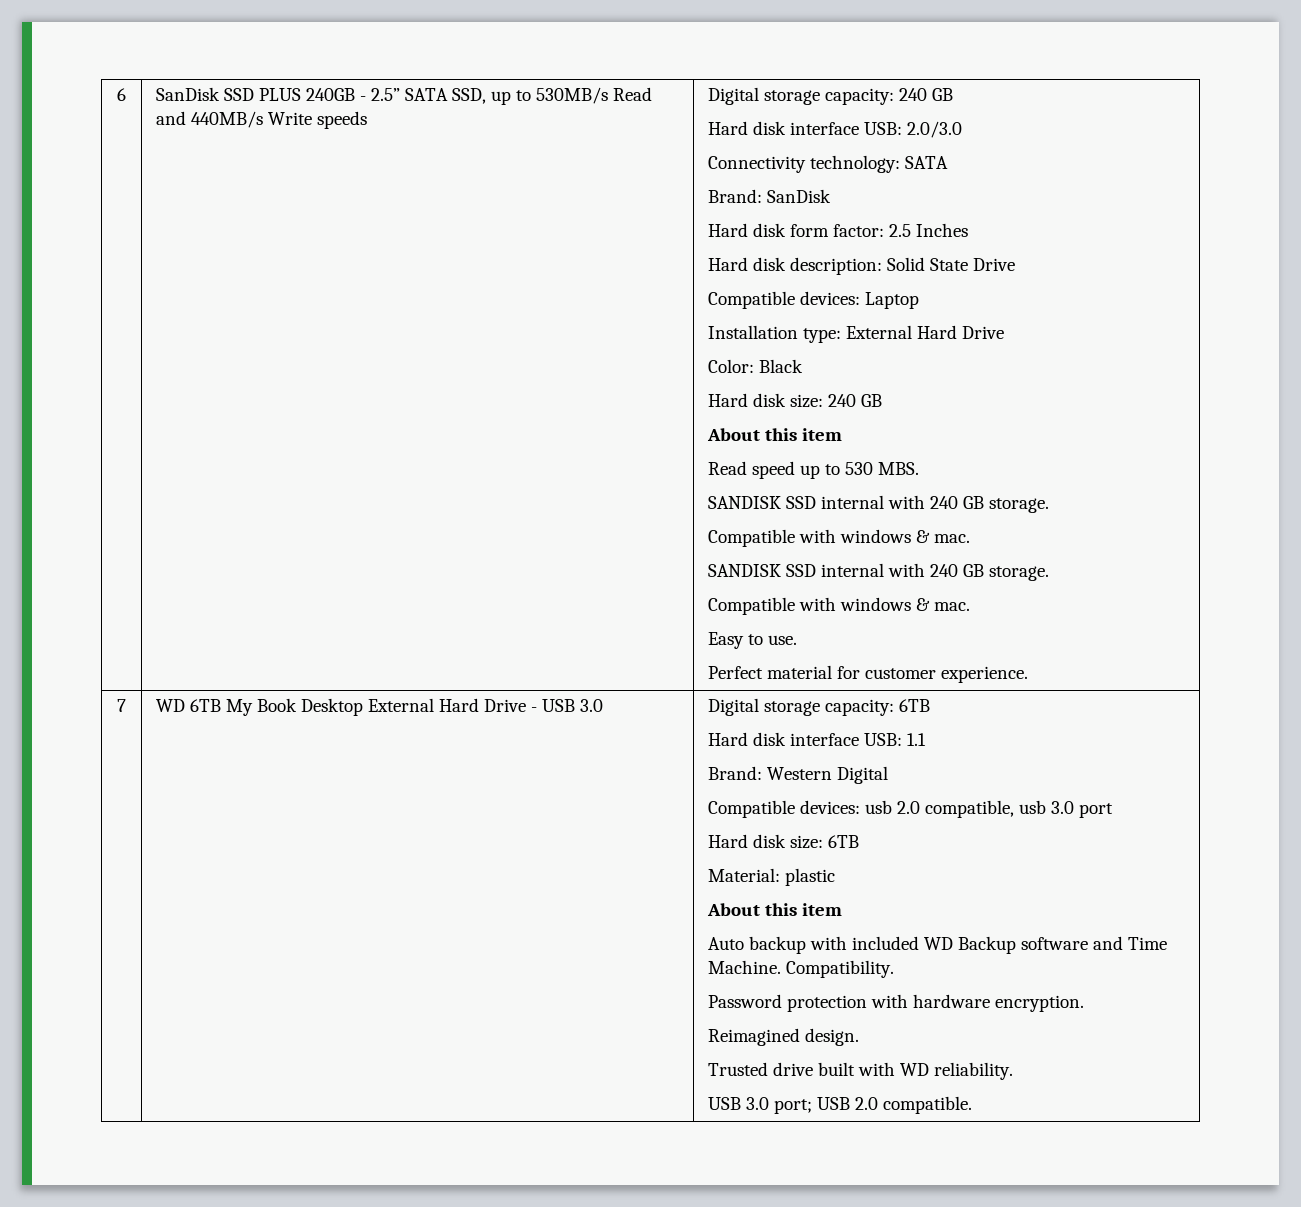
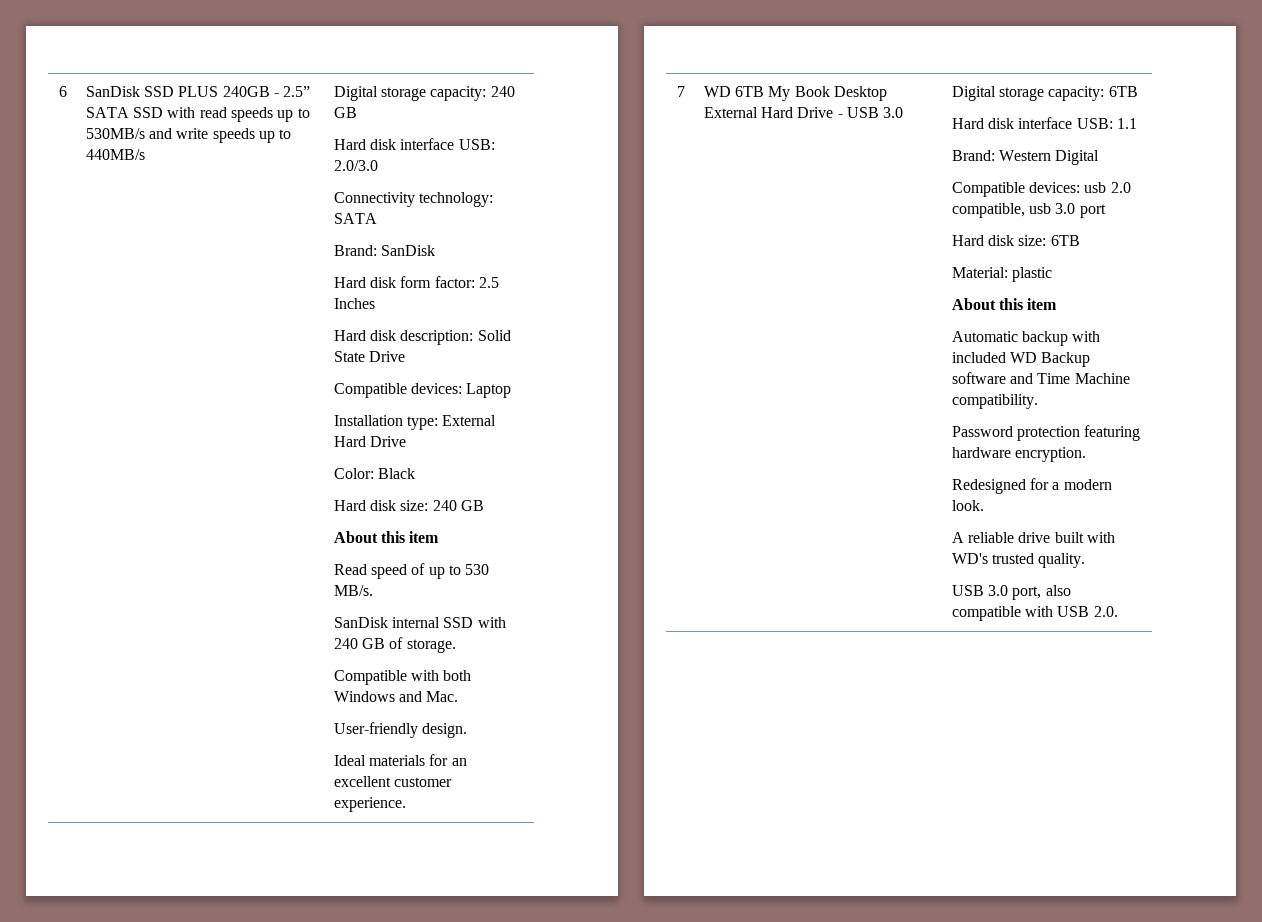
- SanDisk SSD PLUS 240GB - 2.5” SATA SSD, up to 530MB/s Read and 440MB/s Write speeds
+ SanDisk SSD PLUS 240GB - 2.5” SATA SSD with read speeds up to 530MB/s and write speeds up to 440MB/s
- Read speed up to 530 MBS.
- SANDISK SSD internal with 240 GB storage.
- Compatible with windows & mac.
- SANDISK SSD internal with 240 GB storage.
- Compatible with windows & mac.
- Easy to use.
- Perfect material for customer experience.
+ Read speed of up to 530 MB/s.
+ SanDisk internal SSD with 240 GB of storage.
+ Compatible with both Windows and Mac.
+ User-friendly design.
+ Ideal materials for an excellent customer experience.
- Auto backup with included WD Backup software and Time Machine. Compatibility.
+ Automatic backup with included WD Backup software and Time Machine compatibility.
- Password protection with hardware encryption.
+ Password protection featuring hardware encryption.
- Reimagined design.
- Trusted drive built with WD reliability.
- USB 3.0 port; USB 2.0 compatible.
+ Redesigned for a modern look.
+ A reliable drive built with WD's trusted quality.
+ USB 3.0 port, also compatible with USB 2.0.

